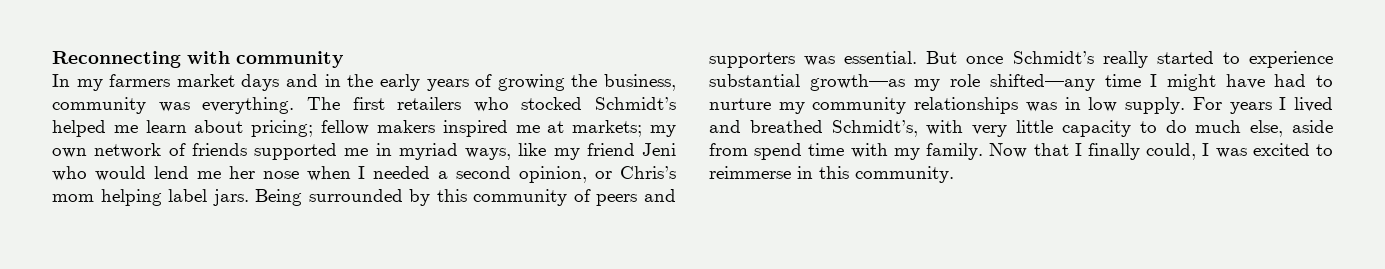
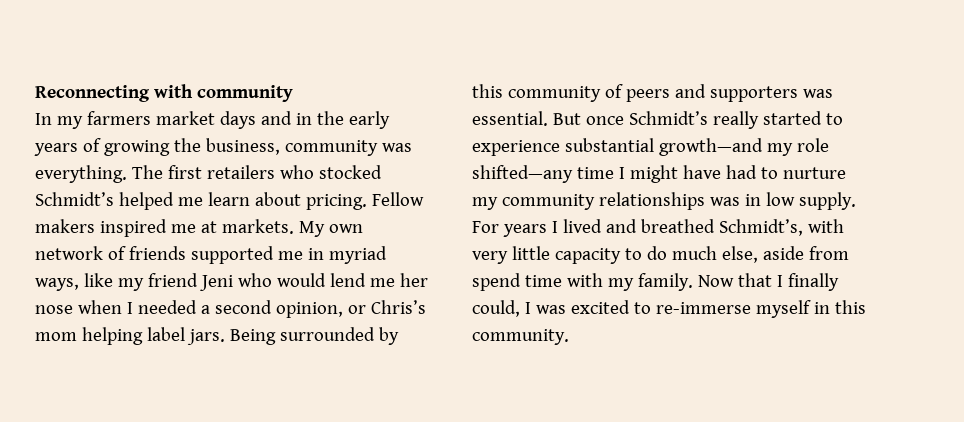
- The first retailers who stocked Schmidt’s helped me learn about pricing; fellow makers inspired me at markets; my own network of friends supported me in myriad ways, like my friend Jeni who would lend me her nose when I needed a second opinion, or Chris’s mom helping label jars.
+ The first retailers who stocked Schmidt’s helped me learn about pricing. Fellow makers inspired me at markets. My own network of friends supported me in myriad ways, like my friend Jeni who would lend me her nose when I needed a second opinion, or Chris’s mom helping label jars.
- But once Schmidt’s really started to experience substantial growth—as my role shifted—any time I might have had to nurture my community relationships was in low supply.
+ But once Schmidt’s really started to experience substantial growth—and my role shifted—any time I might have had to nurture my community relationships was in low supply.
- Now that I finally could, I was excited to reimmerse in this community.
+ Now that I finally could, I was excited to re-immerse myself in this community.

